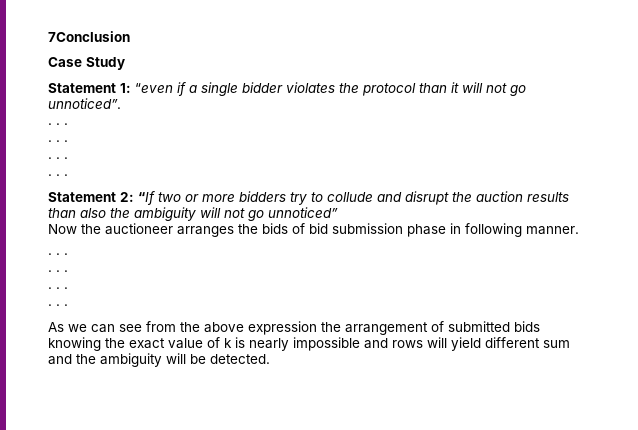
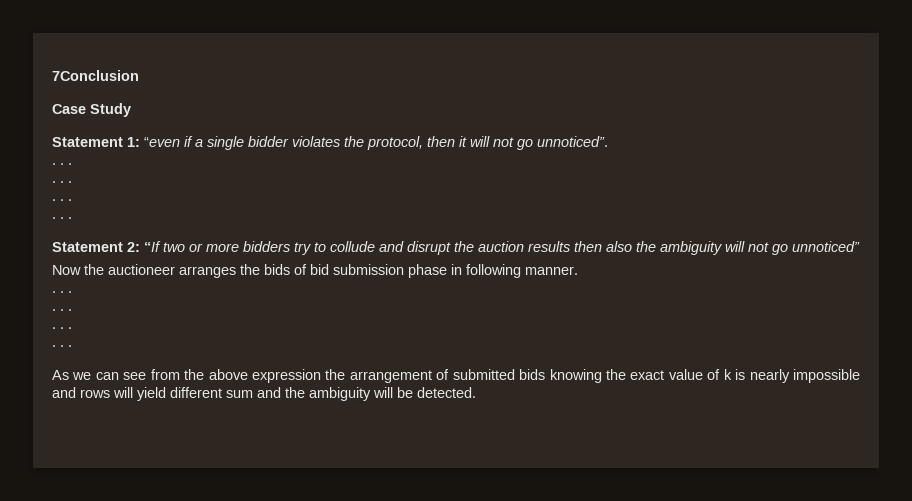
- Statement 1: “even if a single bidder violates the protocol than it will not go unnoticed”.
+ Statement 1: “even if a single bidder violates the protocol, then it will not go unnoticed”.
- Statement 2: “If two or more bidders try to collude and disrupt the auction results than also the ambiguity will not go unnoticed”
+ Statement 2: “If two or more bidders try to collude and disrupt the auction results then also the ambiguity will not go unnoticed”

